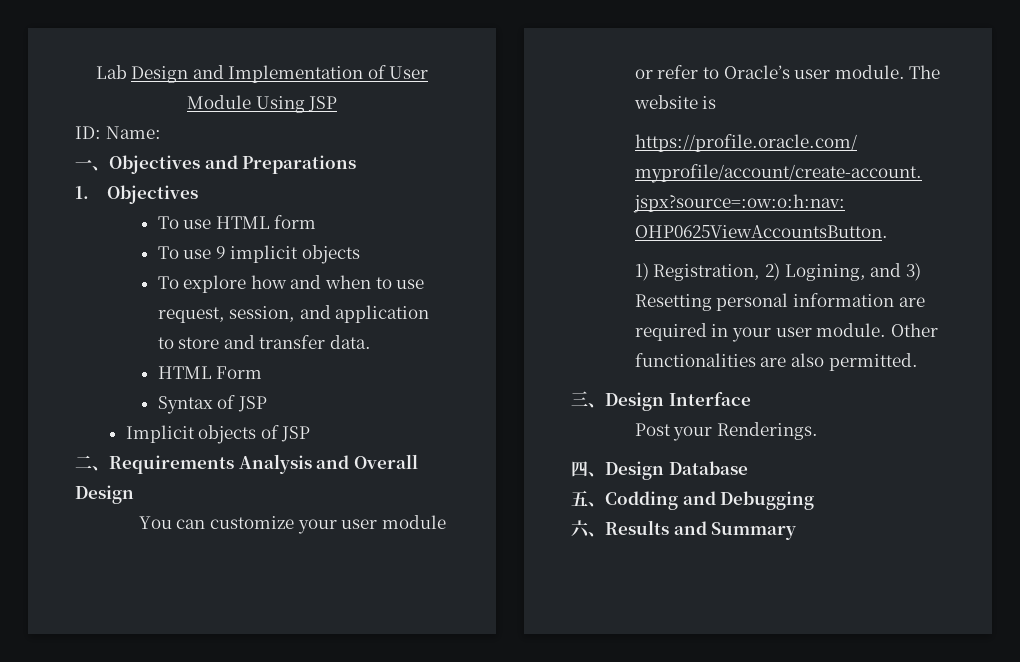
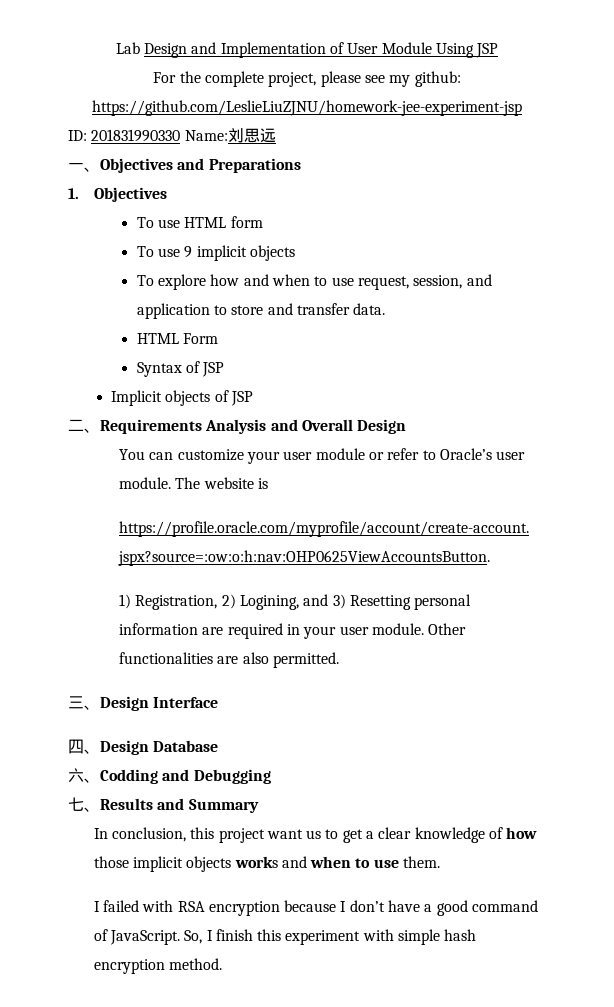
+ For the complete project, please see my github: https://github.com/LeslieLiuZJNU/homework-jee-experiment-jsp
- ID: Name:
+ ID: 201831990330 Name:刘思远
- Post your Renderings.
- 五、Codding and Debugging
+ 六、Codding and Debugging
- 六、Results and Summary
+ 七、Results and Summary
+ In conclusion, this project want us to get a clear knowledge of how those implicit objects works and when to use them.
+ I failed with RSA encryption because I don’t have a good command of JavaScript. So, I finish this experiment with simple hash encryption method.

